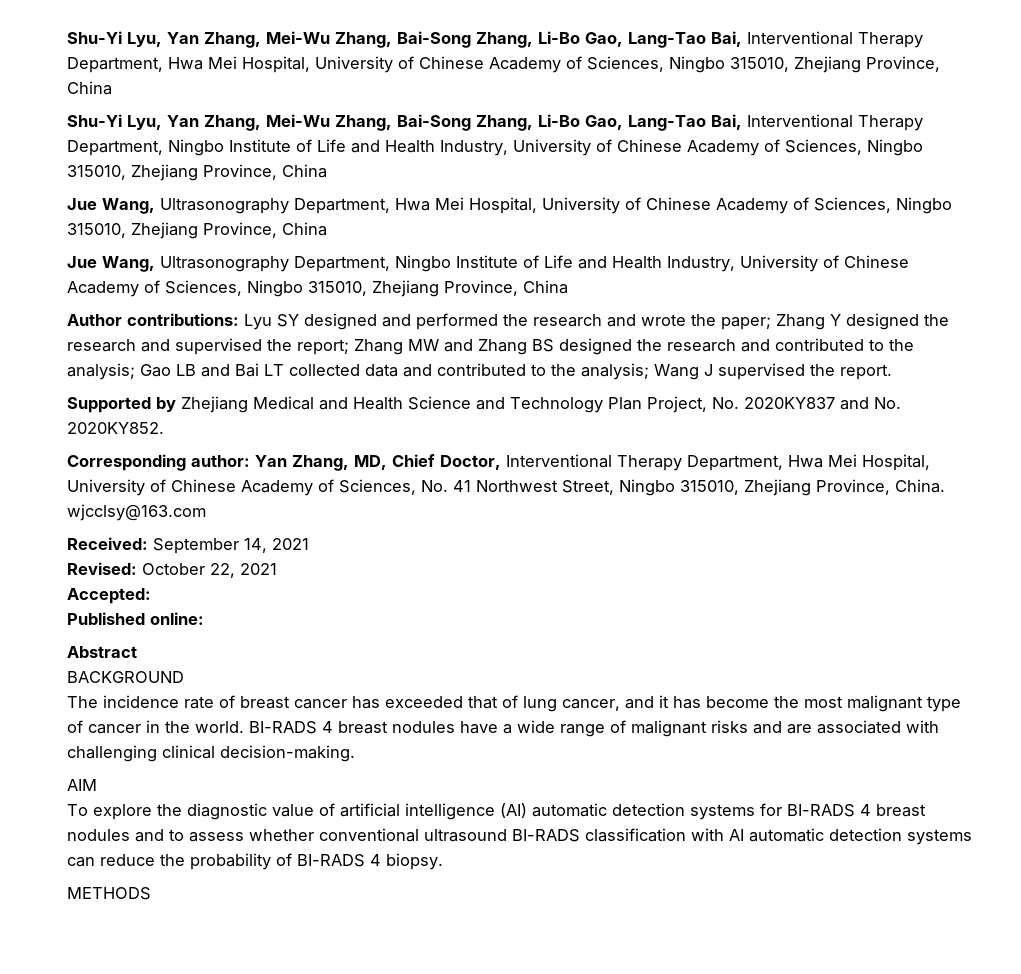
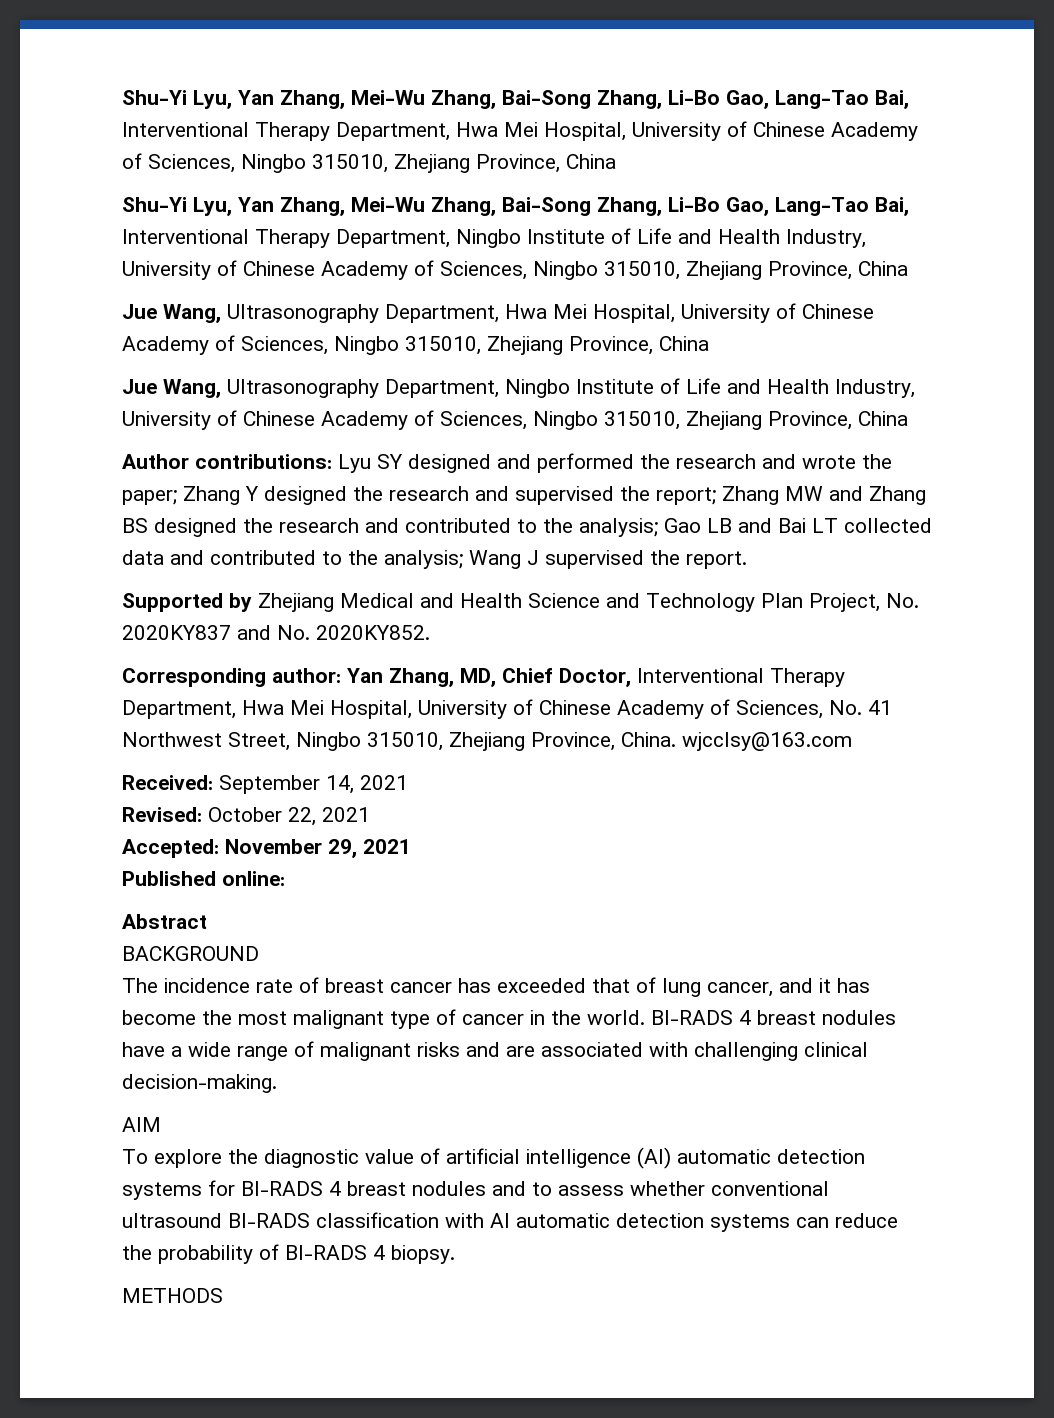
- Accepted:
+ Accepted: November 29, 2021

